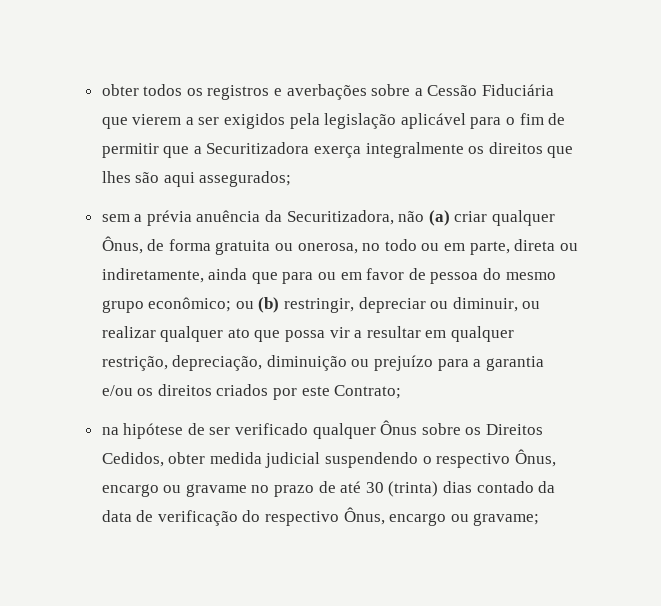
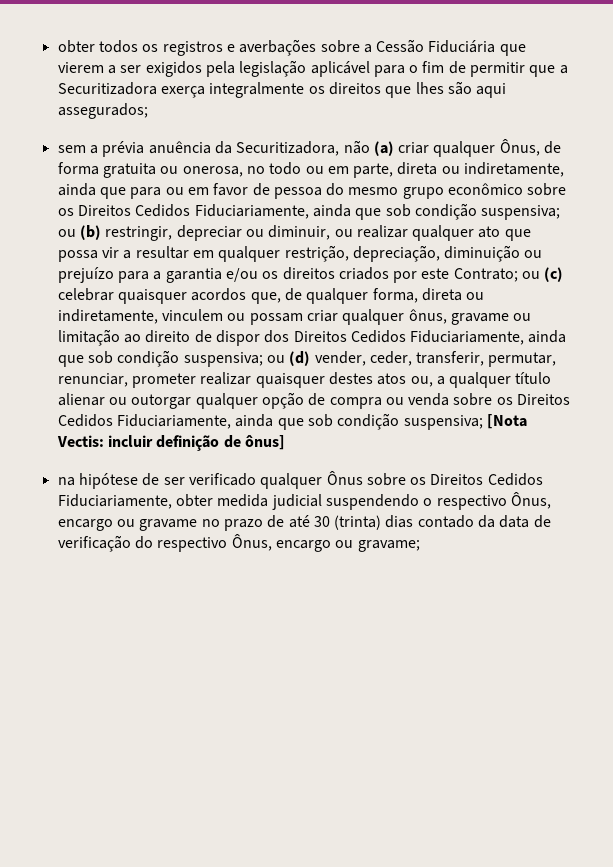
- sem a prévia anuência da Securitizadora, não (a) criar qualquer Ônus, de forma gratuita ou onerosa, no todo ou em parte, direta ou indiretamente, ainda que para ou em favor de pessoa do mesmo grupo econômico;
+ sem a prévia anuência da Securitizadora, não (a) criar qualquer Ônus, de forma gratuita ou onerosa, no todo ou em parte, direta ou indiretamente, ainda que para ou em favor de pessoa do mesmo grupo econômico sobre os Direitos Cedidos Fiduciariamente, ainda que sob condição suspensiva;
+ ou (c) celebrar quaisquer acordos que, de qualquer forma, direta ou indiretamente, vinculem ou possam criar qualquer ônus, gravame ou limitação ao direito de dispor dos Direitos Cedidos Fiduciariamente, ainda que sob condição suspensiva; ou (d) vender, ceder, transferir, permutar, renunciar, prometer realizar quaisquer destes atos ou, a qualquer título alienar ou outorgar qualquer opção de compra ou venda sobre os Direitos Cedidos Fiduciariamente, ainda que sob condição suspensiva; [Nota Vectis: incluir definição de ônus]
- na hipótese de ser verificado qualquer Ônus sobre os Direitos Cedidos, obter medida judicial suspendendo o respectivo Ônus, encargo ou gravame no prazo de até 30 (trinta) dias contado da data de verificação do respectivo Ônus, encargo ou gravame;
+ na hipótese de ser verificado qualquer Ônus sobre os Direitos Cedidos Fiduciariamente, obter medida judicial suspendendo o respectivo Ônus, encargo ou gravame no prazo de até 30 (trinta) dias contado da data de verificação do respectivo Ônus, encargo ou gravame;

